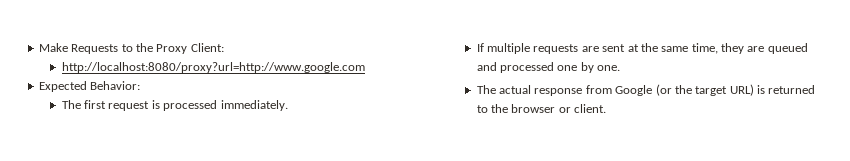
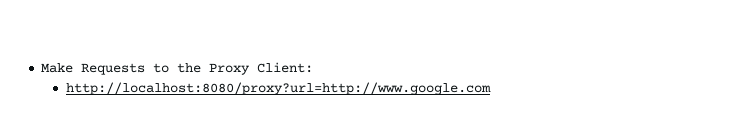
- Expected Behavior:
- The first request is processed immediately.
- If multiple requests are sent at the same time, they are queued and processed one by one.
- The actual response from Google (or the target URL) is returned to the browser or client.

